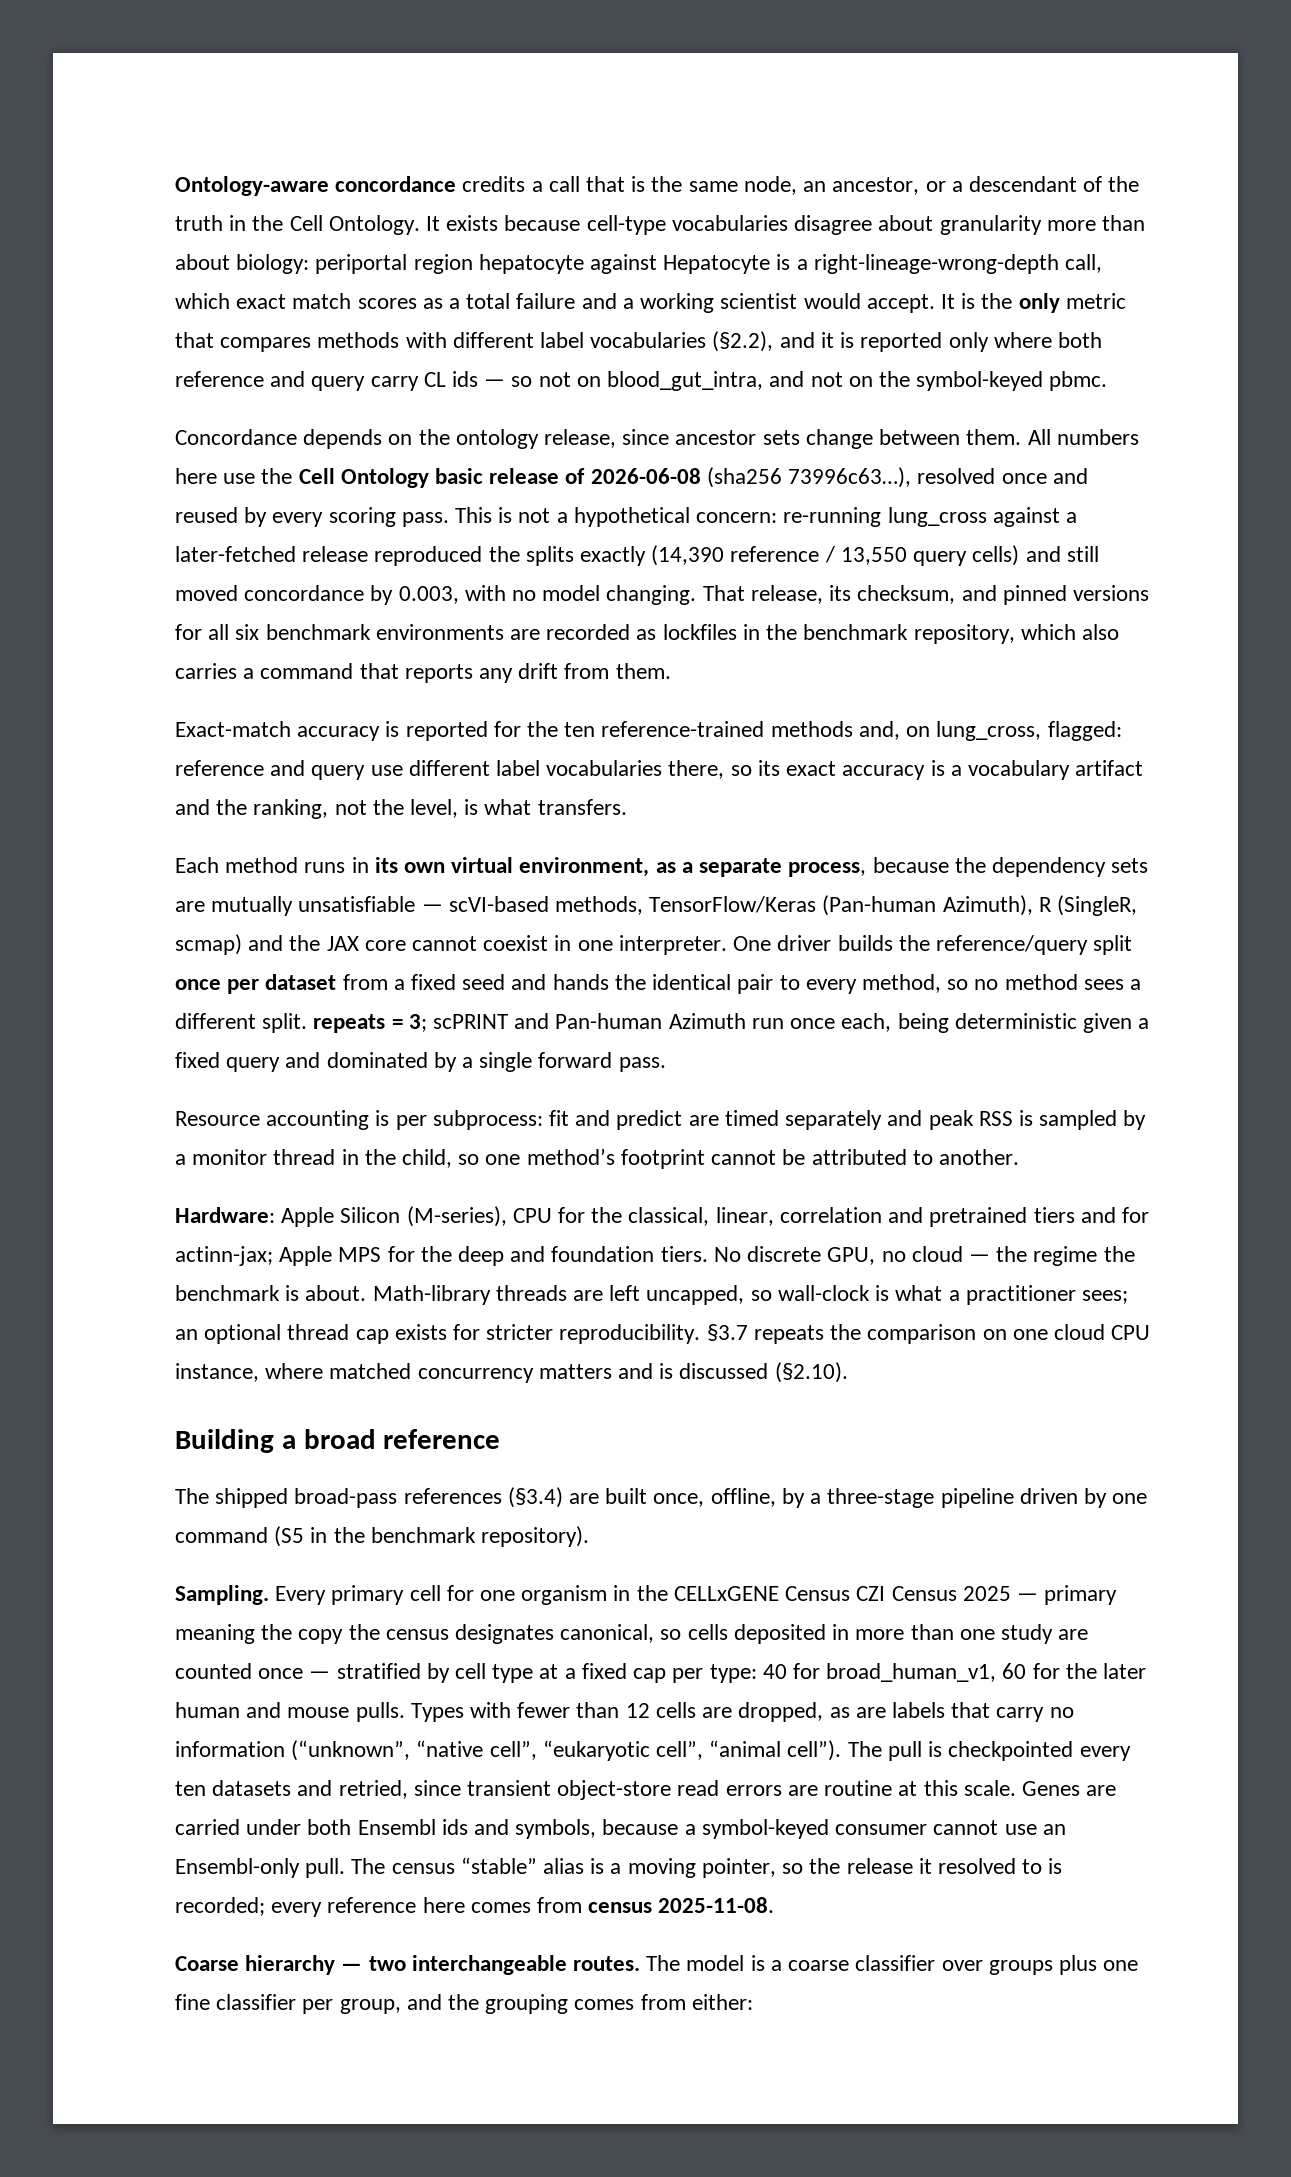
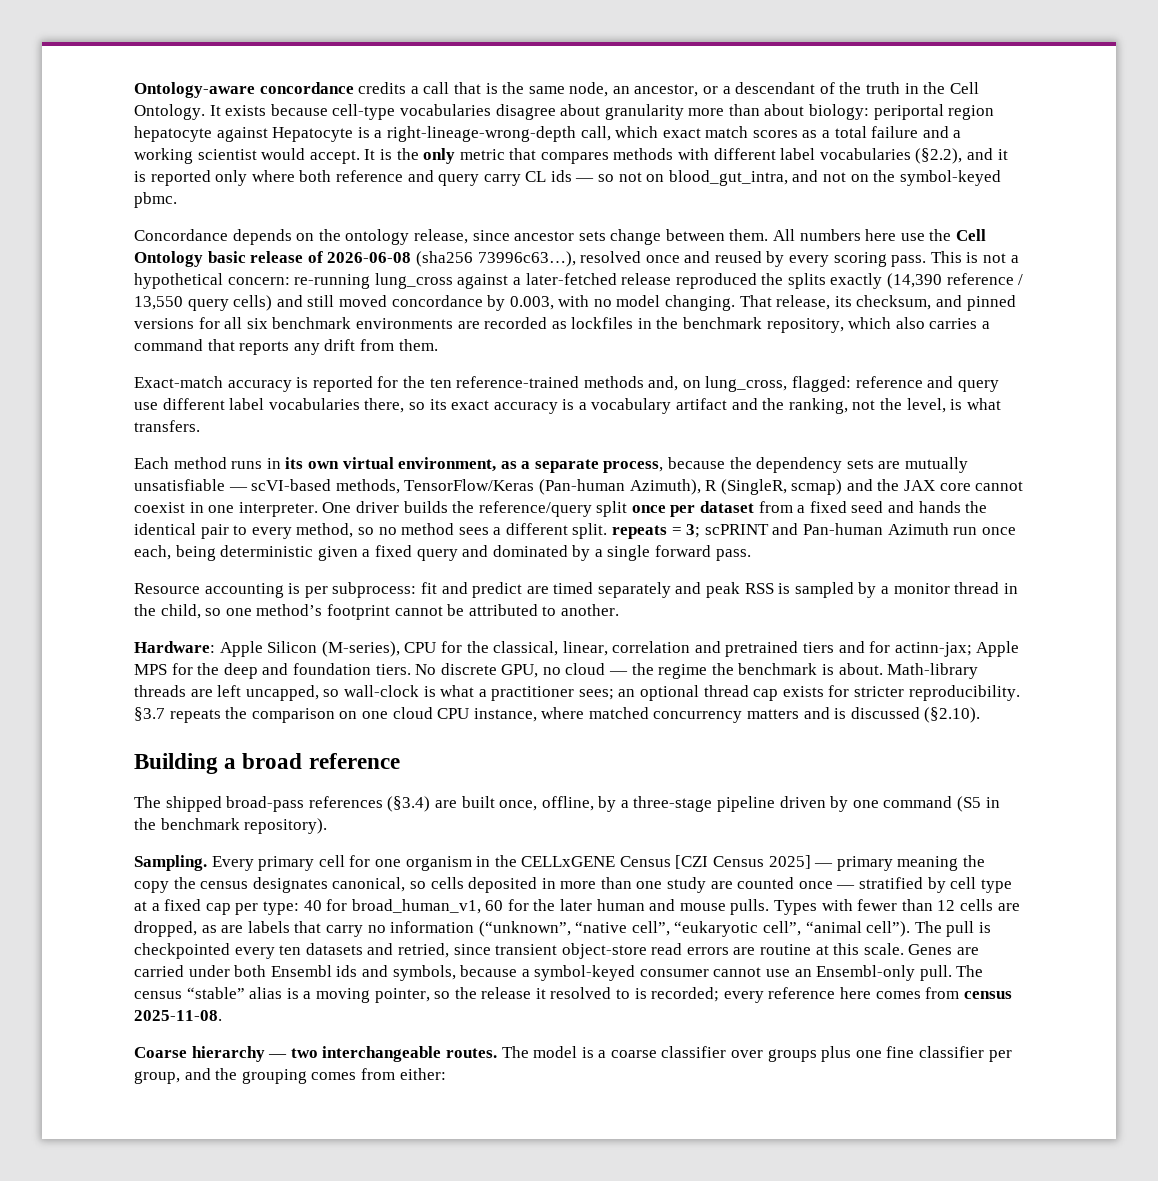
- Every primary cell for one organism in the CELLxGENE Census CZI Census 2025 — primary meaning the copy the census designates canonical, so cells deposited in more than one study are counted once — stratified by cell type at a fixed cap per type: 40 for broad_human_v1, 60 for the later human and mouse pulls.
+ Every primary cell for one organism in the CELLxGENE Census [CZI Census 2025] — primary meaning the copy the census designates canonical, so cells deposited in more than one study are counted once — stratified by cell type at a fixed cap per type: 40 for broad_human_v1, 60 for the later human and mouse pulls.

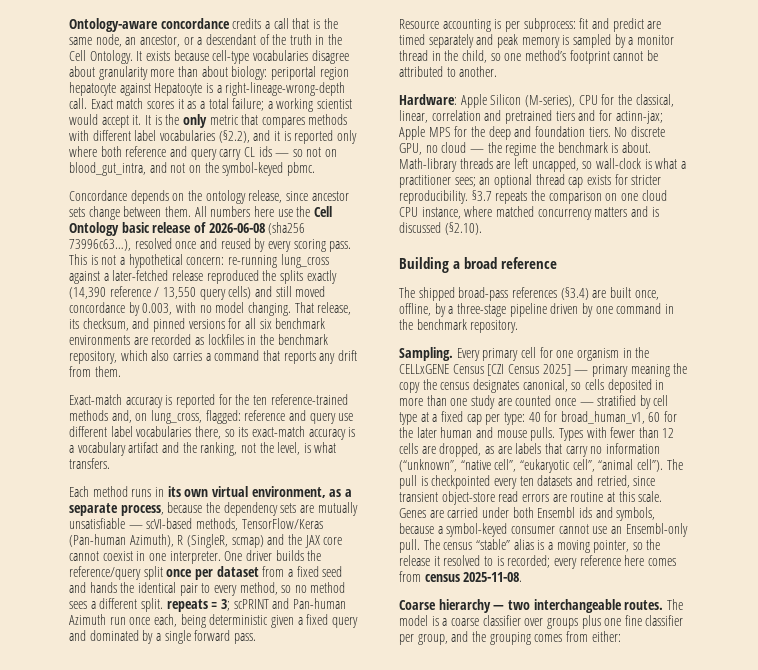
- It exists because cell-type vocabularies disagree about granularity more than about biology: periportal region hepatocyte against Hepatocyte is a right-lineage-wrong-depth call, which exact match scores as a total failure and a working scientist would accept.
+ It exists because cell-type vocabularies disagree about granularity more than about biology: periportal region hepatocyte against Hepatocyte is a right-lineage-wrong-depth call. Exact match scores it as a total failure; a working scientist would accept it.
- Exact-match accuracy is reported for the ten reference-trained methods and, on lung_cross, flagged: reference and query use different label vocabularies there, so its exact accuracy is a vocabulary artifact and the ranking, not the level, is what transfers.
+ Exact-match accuracy is reported for the ten reference-trained methods and, on lung_cross, flagged: reference and query use different label vocabularies there, so its exact-match accuracy is a vocabulary artifact and the ranking, not the level, is what transfers.
- Resource accounting is per subprocess: fit and predict are timed separately and peak RSS is sampled by a monitor thread in the child, so one method’s footprint cannot be attributed to another.
+ Resource accounting is per subprocess: fit and predict are timed separately and peak memory is sampled by a monitor thread in the child, so one method’s footprint cannot be attributed to another.
- The shipped broad-pass references (§3.4) are built once, offline, by a three-stage pipeline driven by one command (S5 in the benchmark repository).
+ The shipped broad-pass references (§3.4) are built once, offline, by a three-stage pipeline driven by one command in the benchmark repository.

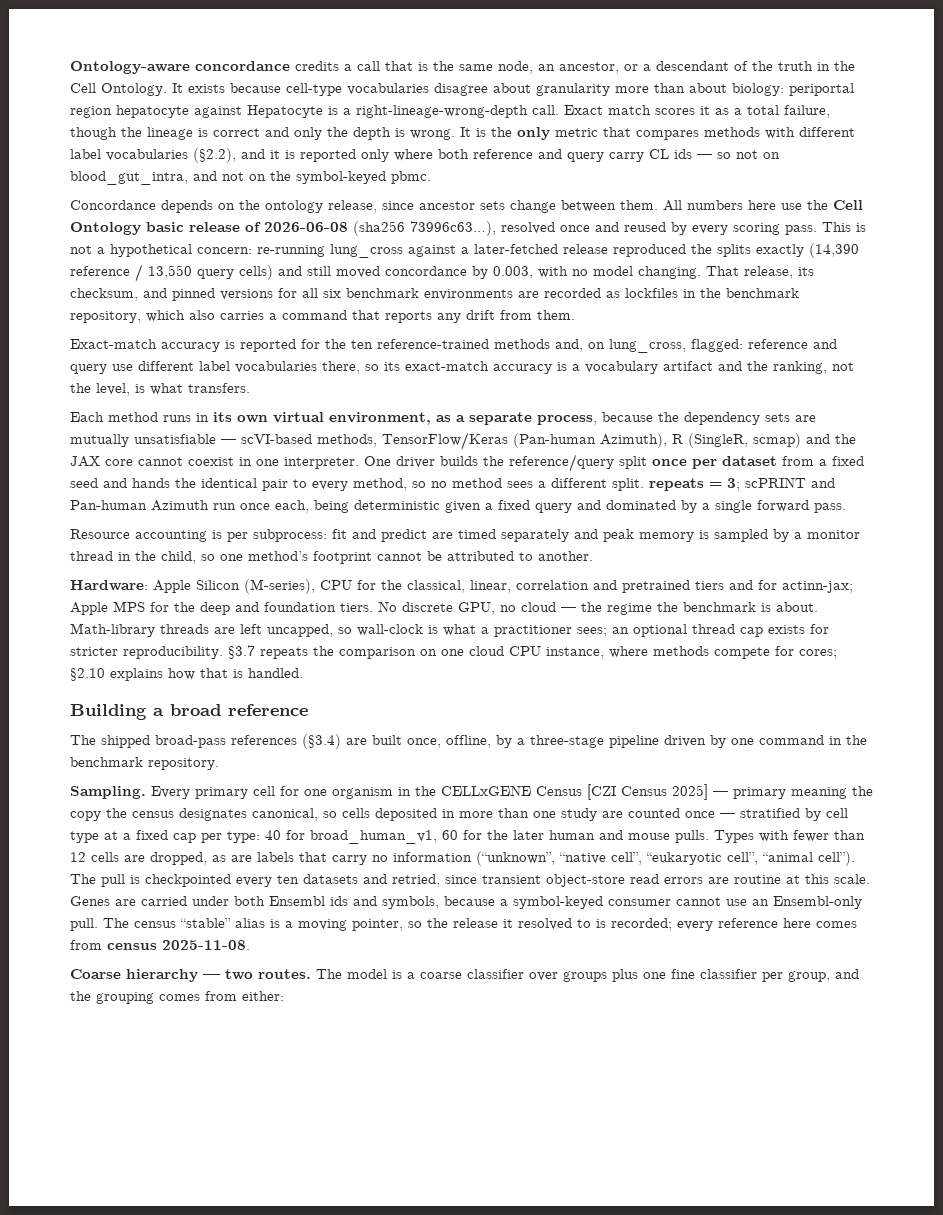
- Exact match scores it as a total failure; a working scientist would accept it.
+ Exact match scores it as a total failure, though the lineage is correct and only the depth is wrong.
- §3.7 repeats the comparison on one cloud CPU instance, where matched concurrency matters and is discussed (§2.10).
+ §3.7 repeats the comparison on one cloud CPU instance, where methods compete for cores; §2.10 explains how that is handled.
- Coarse hierarchy — two interchangeable routes.
+ Coarse hierarchy — two routes.

